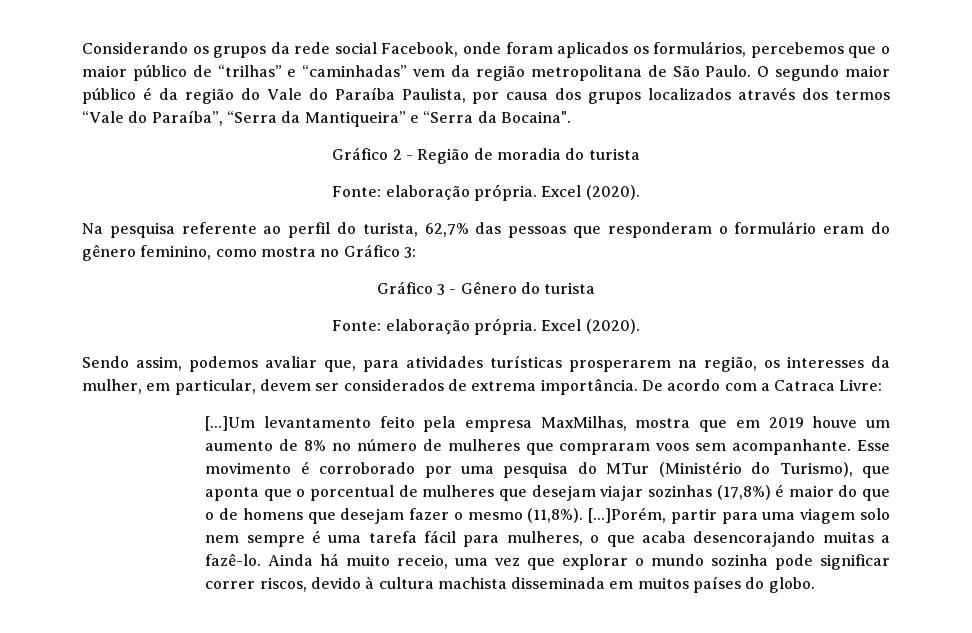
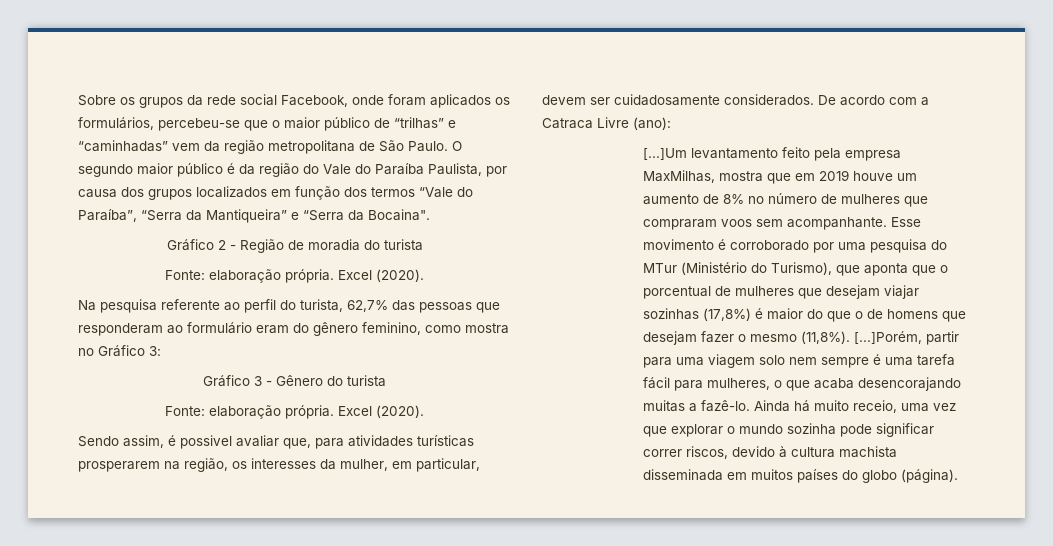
- Considerando os grupos da rede social Facebook, onde foram aplicados os formulários, percebemos que o maior público de “trilhas” e “caminhadas” vem da região metropolitana de São Paulo.
+ Sobre os grupos da rede social Facebook, onde foram aplicados os formulários, percebeu-se que o maior público de “trilhas” e “caminhadas” vem da região metropolitana de São Paulo.
- O segundo maior público é da região do Vale do Paraíba Paulista, por causa dos grupos localizados através dos termos “Vale do Paraíba”, “Serra da Mantiqueira” e “Serra da Bocaina".
+ O segundo maior público é da região do Vale do Paraíba Paulista, por causa dos grupos localizados em função dos termos “Vale do Paraíba”, “Serra da Mantiqueira” e “Serra da Bocaina".
- Na pesquisa referente ao perfil do turista, 62,7% das pessoas que responderam o formulário eram do gênero feminino, como mostra no Gráfico 3:
+ Na pesquisa referente ao perfil do turista, 62,7% das pessoas que responderam ao formulário eram do gênero feminino, como mostra no Gráfico 3:
- Sendo assim, podemos avaliar que, para atividades turísticas prosperarem na região, os interesses da mulher, em particular, devem ser considerados de extrema importância.
+ Sendo assim, é possivel avaliar que, para atividades turísticas prosperarem na região, os interesses da mulher, em particular, devem ser cuidadosamente considerados.
- De acordo com a Catraca Livre:
+ De acordo com a Catraca Livre (ano):
- Ainda há muito receio, uma vez que explorar o mundo sozinha pode significar correr riscos, devido à cultura machista disseminada em muitos países do globo.
+ Ainda há muito receio, uma vez que explorar o mundo sozinha pode significar correr riscos, devido à cultura machista disseminada em muitos países do globo (página).

